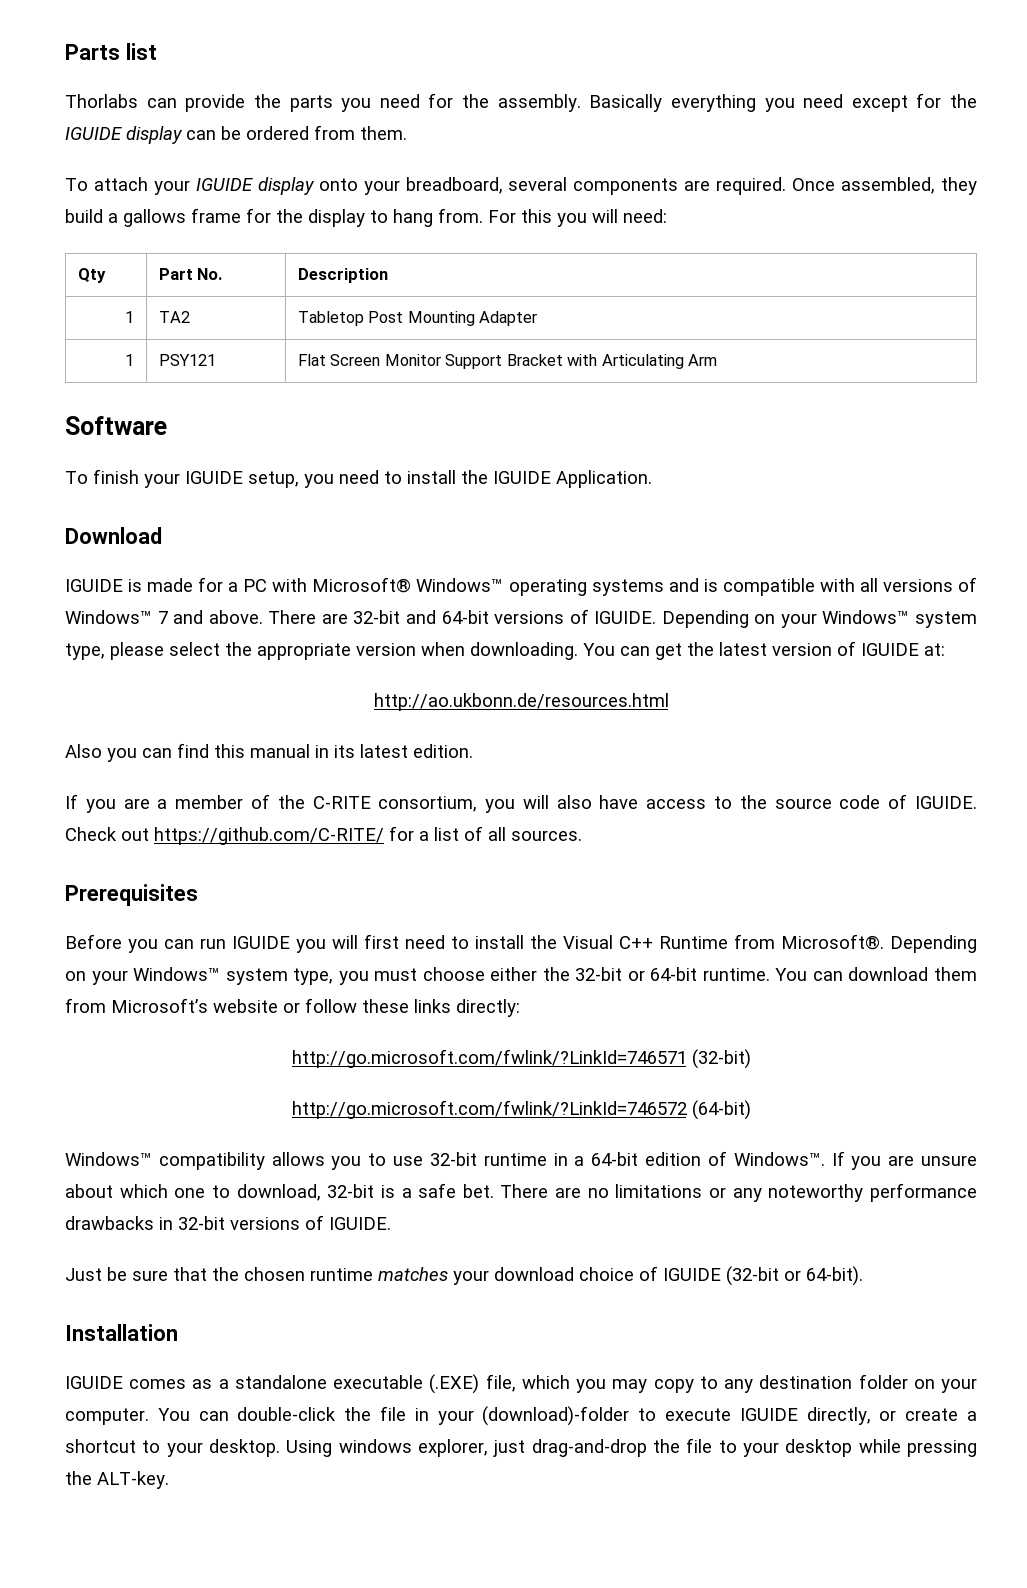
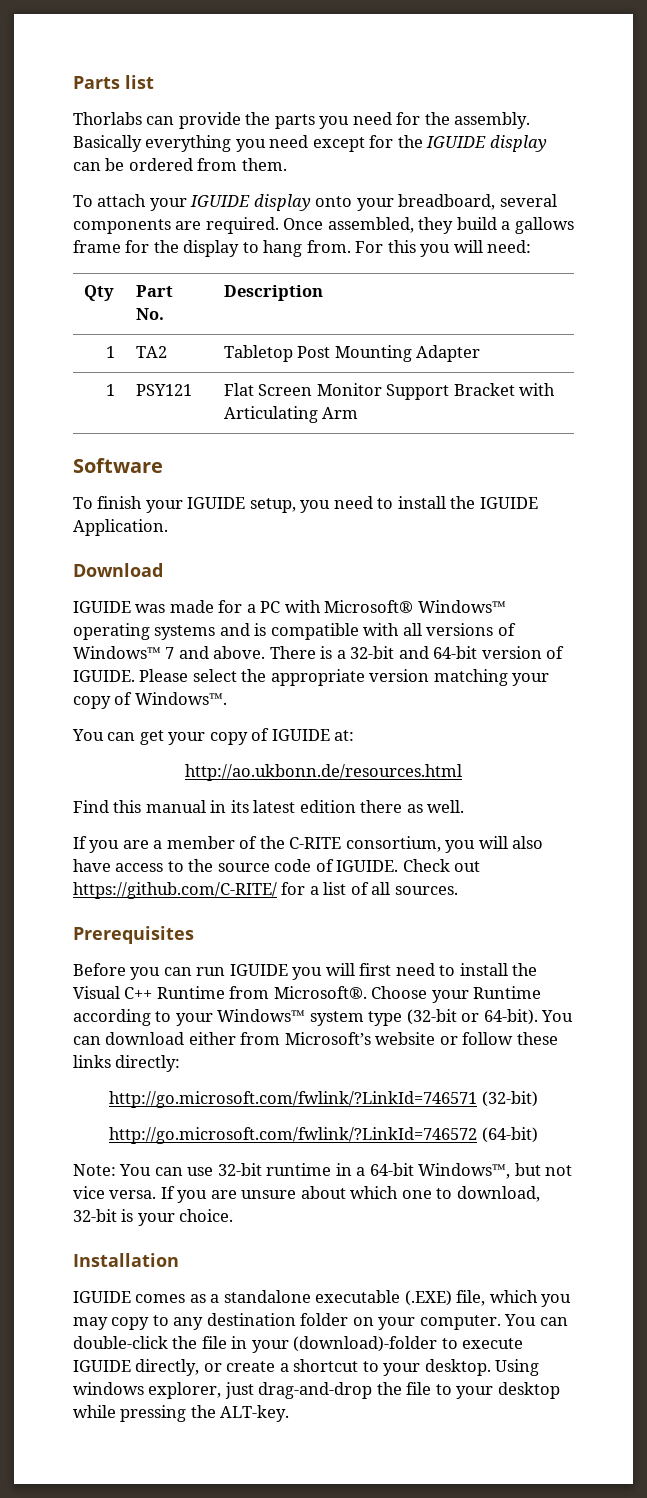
- IGUIDE is made for a PC with Microsoft® Windows™ operating systems and is compatible with all versions of Windows™ 7 and above.
+ IGUIDE was made for a PC with Microsoft® Windows™ operating systems and is compatible with all versions of Windows™ 7 and above.
- There are 32-bit and 64-bit versions of IGUIDE. Depending on your Windows™ system type, please select the appropriate version when downloading. You can get the latest version of IGUIDE at:
+ There is a 32-bit and 64-bit version of IGUIDE. Please select the appropriate version matching your copy of Windows™.
+ You can get your copy of IGUIDE at:
- Also you can find this manual in its latest edition.
+ Find this manual in its latest edition there as well.
- Depending on your Windows™ system type, you must choose either the 32-bit or 64-bit runtime.
+ Choose your Runtime according to your Windows™ system type (32-bit or 64-bit).
- You can download them from Microsoft’s website or follow these links directly:
+ You can download either from Microsoft’s website or follow these links directly:
- Windows™ compatibility allows you to use 32-bit runtime in a 64-bit edition of Windows™.
+ Note: You can use 32-bit runtime in a 64-bit Windows™, but not vice versa.
- If you are unsure about which one to download, 32-bit is a safe bet. There are no limitations or any noteworthy performance drawbacks in 32-bit versions of IGUIDE.
- Just be sure that the chosen runtime matches your download choice of IGUIDE (32-bit or 64-bit).
+ If you are unsure about which one to download, 32-bit is your choice.

